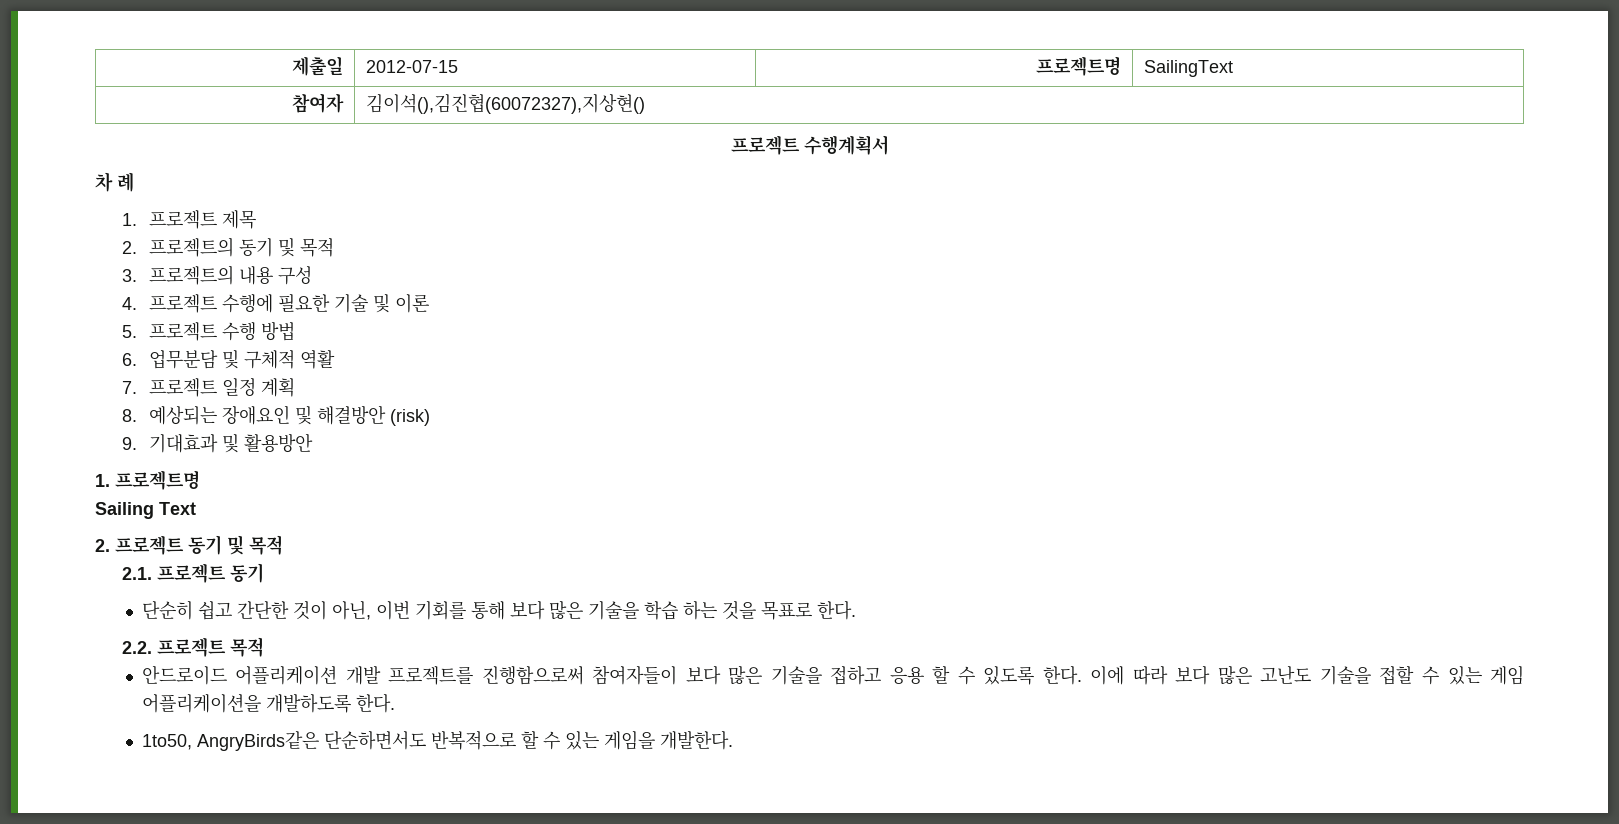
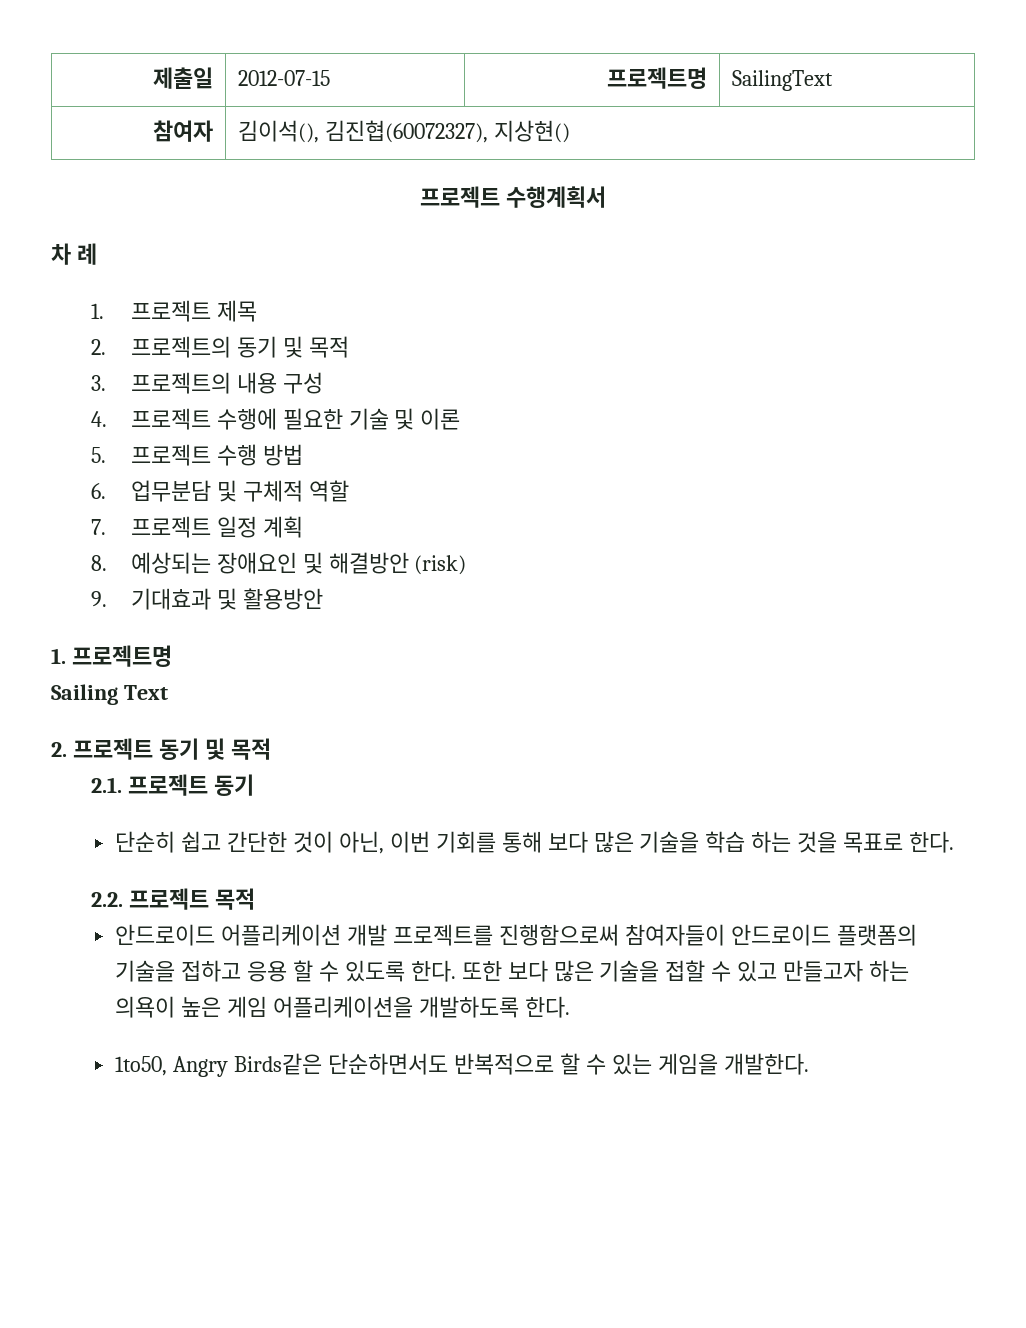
- 참여자 | 김이석(),김진협(60072327),지상현()
+ 참여자 | 김이석(), 김진협(60072327), 지상현()
- 6. 업무분담 및 구체적 역활
+ 6. 업무분담 및 구체적 역할
- 안드로이드 어플리케이션 개발 프로젝트를 진행함으로써 참여자들이 보다 많은 기술을 접하고 응용 할 수 있도록 한다.
+ 안드로이드 어플리케이션 개발 프로젝트를 진행함으로써 참여자들이 안드로이드 플랫폼의 기술을 접하고 응용 할 수 있도록 한다.
- 이에 따라 보다 많은 고난도 기술을 접할 수 있는 게임 어플리케이션을 개발하도록 한다.
+ 또한 보다 많은 기술을 접할 수 있고 만들고자 하는 의욕이 높은 게임 어플리케이션을 개발하도록 한다.
- 1to50, AngryBirds같은 단순하면서도 반복적으로 할 수 있는 게임을 개발한다.
+ 1to50, Angry Birds같은 단순하면서도 반복적으로 할 수 있는 게임을 개발한다.

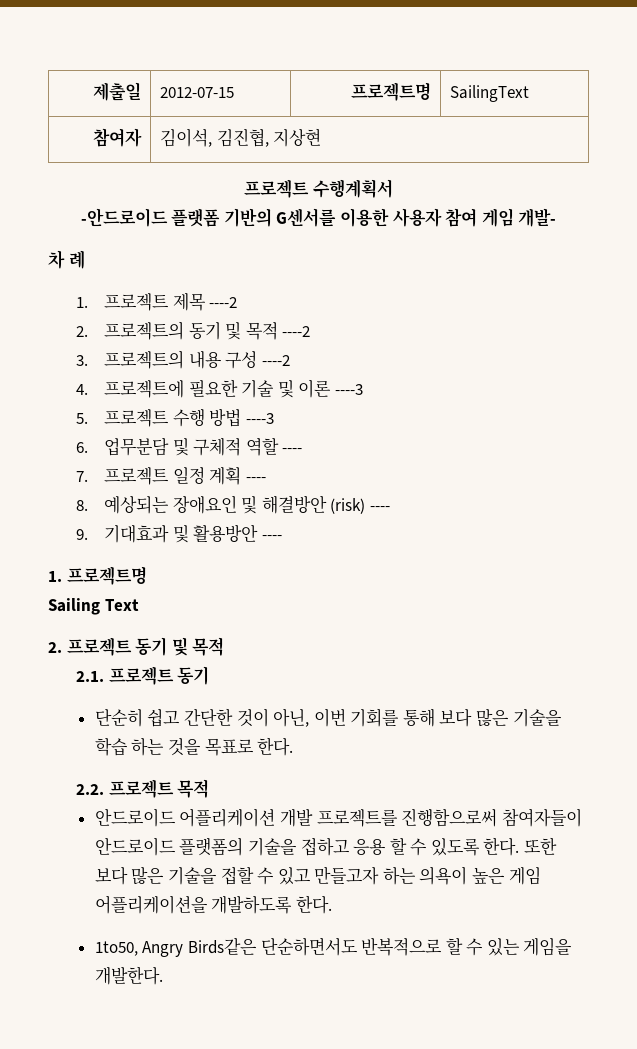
- 참여자 | 김이석(), 김진협(60072327), 지상현()
+ 참여자 | 김이석, 김진협, 지상현
+ -안드로이드 플랫폼 기반의 G센서를 이용한 사용자 참여 게임 개발-
- 1. 프로젝트 제목
+ 1. 프로젝트 제목 ----2
- 2. 프로젝트의 동기 및 목적
+ 2. 프로젝트의 동기 및 목적 ----2
- 3. 프로젝트의 내용 구성
+ 3. 프로젝트의 내용 구성 ----2
- 4. 프로젝트 수행에 필요한 기술 및 이론
+ 4. 프로젝트에 필요한 기술 및 이론 ----3
- 5. 프로젝트 수행 방법
+ 5. 프로젝트 수행 방법 ----3
- 6. 업무분담 및 구체적 역할
+ 6. 업무분담 및 구체적 역할 ----
- 7. 프로젝트 일정 계획
+ 7. 프로젝트 일정 계획 ----
- 8. 예상되는 장애요인 및 해결방안 (risk)
+ 8. 예상되는 장애요인 및 해결방안 (risk) ----
- 9. 기대효과 및 활용방안
+ 9. 기대효과 및 활용방안 ----

